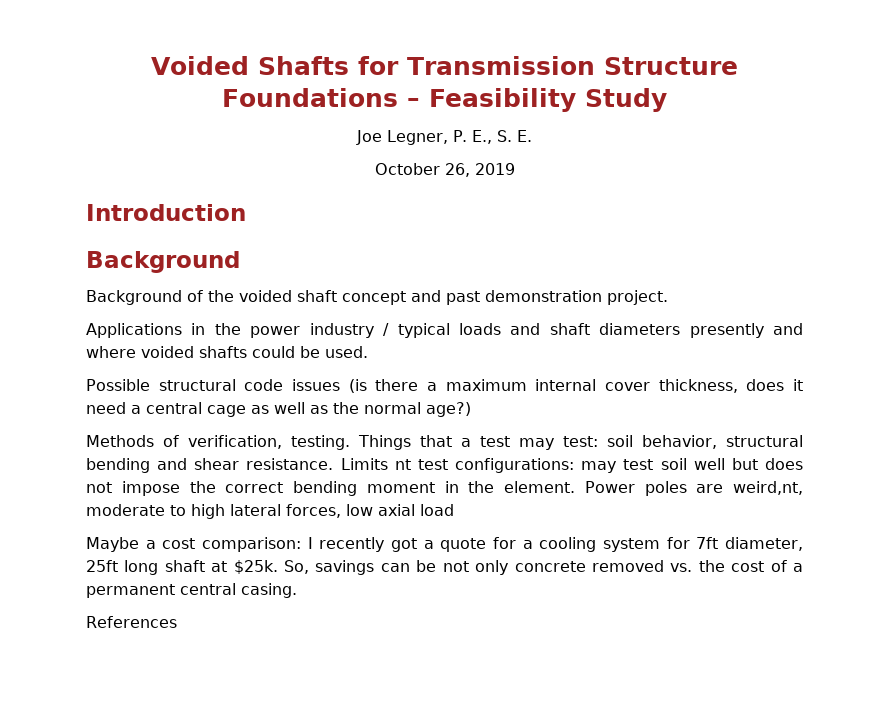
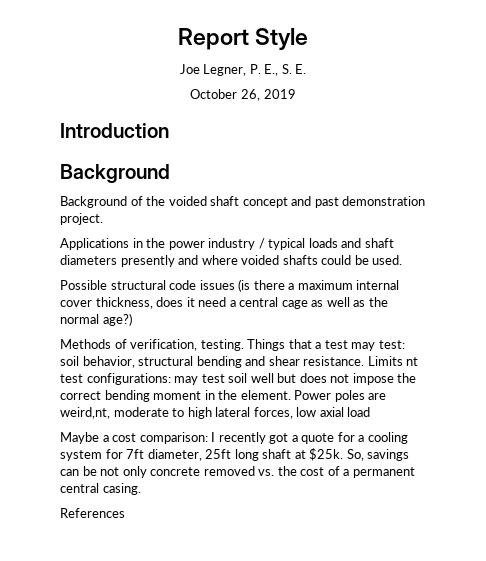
- Voided Shafts for Transmission Structure Foundations – Feasibility Study
+ Report Style

